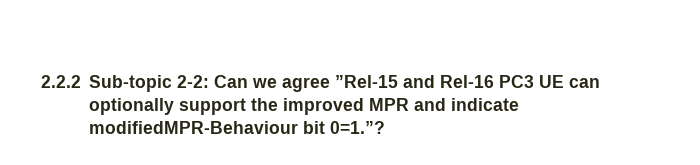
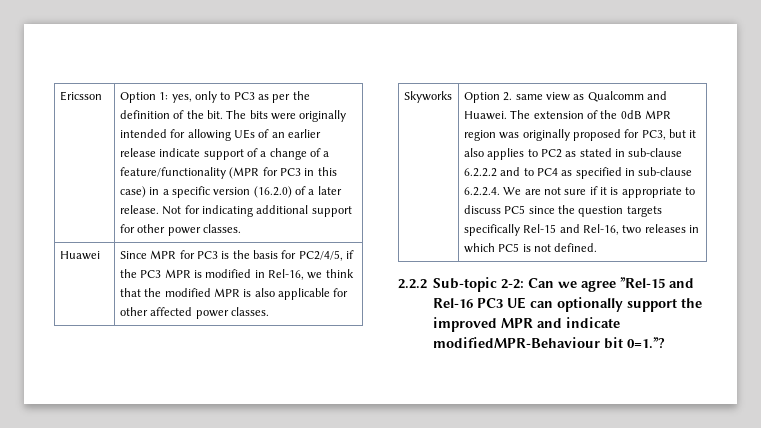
+ Ericsson | Option 1: yes, only to PC3 as per the definition of the bit. The bits were originally intended for allowing UEs of an earlier release indicate support of a change of a feature/functionality (MPR for PC3 in this case) in a specific version (16.2.0) of a later release. Not for indicating additional support for other power classes.
+ Huawei | Since MPR for PC3 is the basis for PC2/4/5, if the PC3 MPR is modified in Rel-16, we think that the modified MPR is also applicable for other affected power classes.
+ Skyworks | Option 2. same view as Qualcomm and Huawei. The extension of the 0dB MPR region was originally proposed for PC3, but it also applies to PC2 as stated in sub-clause 6.2.2.2 and to PC4 as specified in sub-clause 6.2.2.4. We are not sure if it is appropriate to discuss PC5 since the question targets specifically Rel-15 and Rel-16, two releases in which PC5 is not defined.

